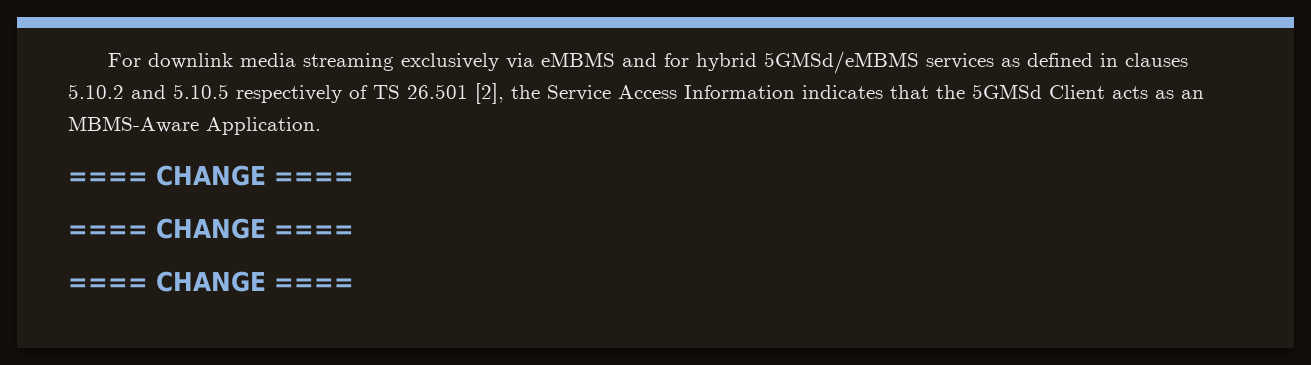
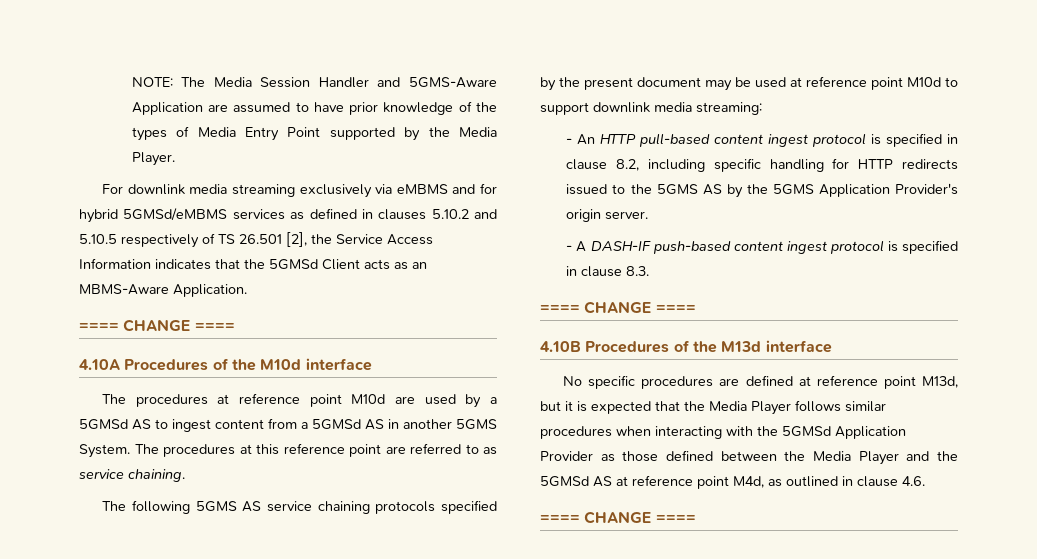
+ NOTE: The Media Session Handler and 5GMS-Aware Application are assumed to have prior knowledge of the types of Media Entry Point supported by the Media Player.
  For downlink media streaming exclusively via eMBMS and for hybrid 5GMSd/eMBMS services as defined in clauses 5.10.2 and 5.10.5 respectively of TS 26.501 [2], the Service Access Information indicates that the 5GMSd Client acts as an MBMS-Aware Application.
  ==== CHANGE ====
+ 4.10A Procedures of the M10d interface
+ The procedures at reference point M10d are used by a 5GMSd AS to ingest content from a 5GMSd AS in another 5GMS System. The procedures at this reference point are referred to as service chaining.
+ The following 5GMS AS service chaining protocols specified by the present document may be used at reference point M10d to support downlink media streaming:
+ - An HTTP pull-based content ingest protocol is specified in clause 8.2, including specific handling for HTTP redirects issued to the 5GMS AS by the 5GMS Application Provider's origin server.
+ - A DASH-IF push-based content ingest protocol is specified in clause 8.3.
  ==== CHANGE ====
+ 4.10B Procedures of the M13d interface
+ No specific procedures are defined at reference point M13d, but it is expected that the Media Player follows similar procedures when interacting with the 5GMSd Application Provider as those defined between the Media Player and the 5GMSd AS at reference point M4d, as outlined in clause 4.6.

